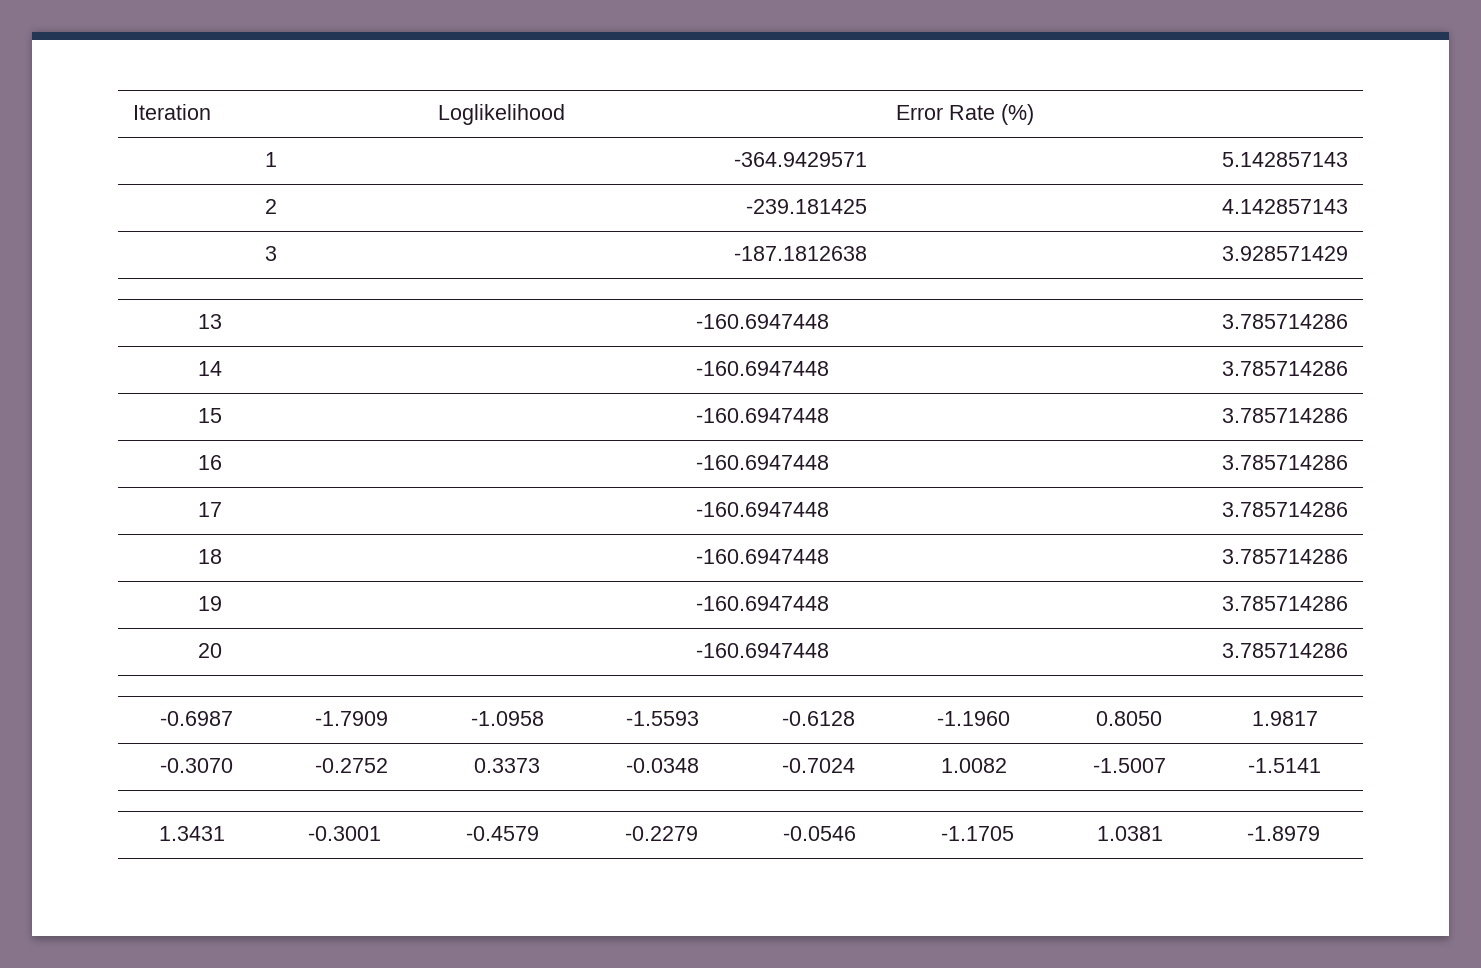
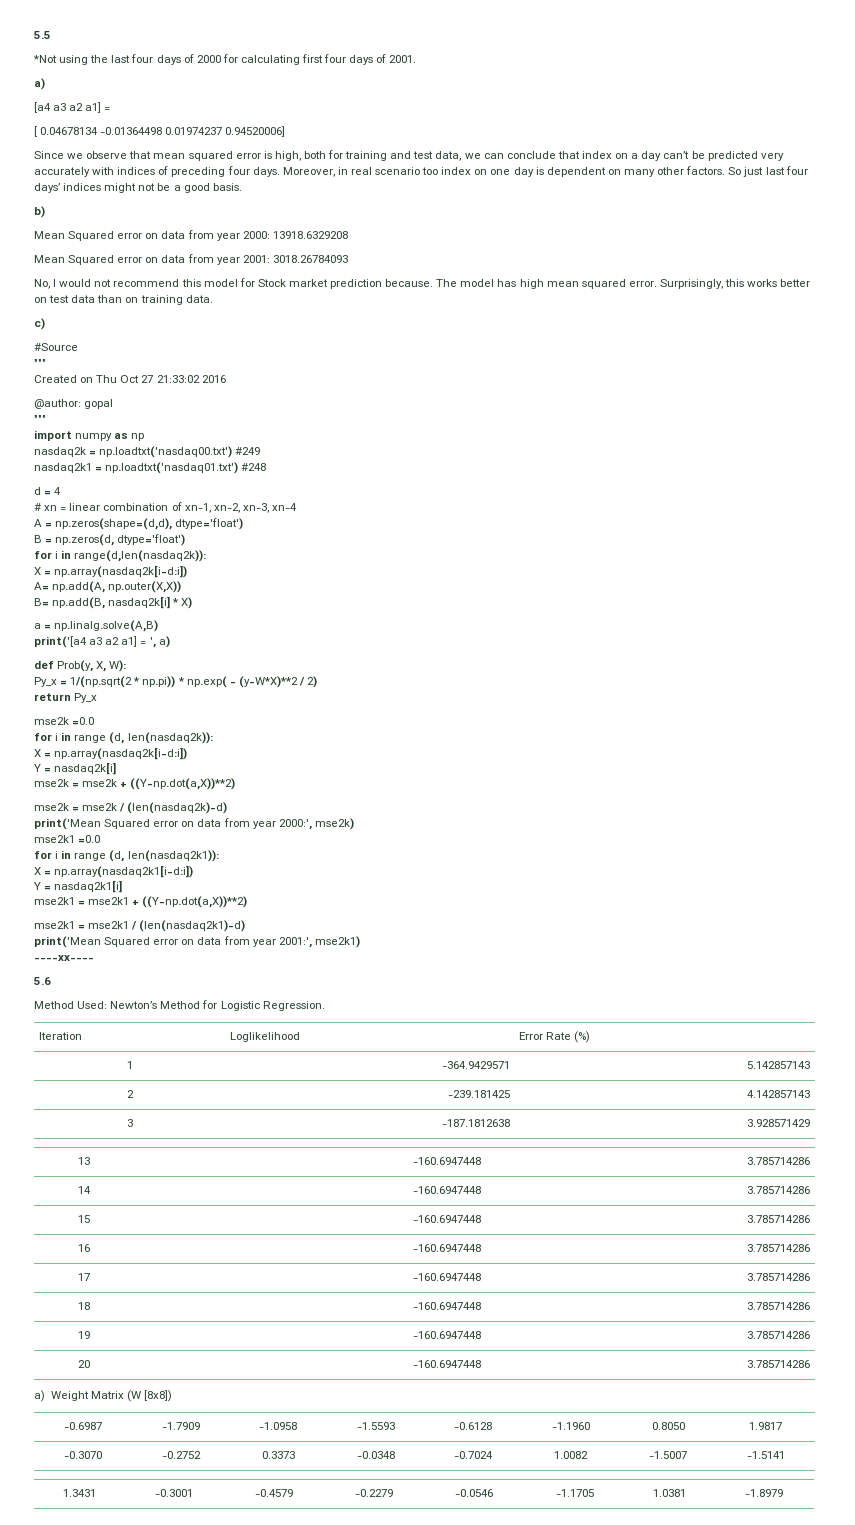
+ 5.5
+ *Not using the last four days of 2000 for calculating first four days of 2001.
+ a)
+ [a4 a3 a2 a1] =
+ [ 0.04678134 -0.01364498 0.01974237 0.94520006]
+ Since we observe that mean squared error is high, both for training and test data, we can conclude that index on a day can’t be predicted very accurately with indices of preceding four days. Moreover, in real scenario too index on one day is dependent on many other factors. So just last four days’ indices might not be a good basis.
+ b)
+ Mean Squared error on data from year 2000: 13918.6329208
+ Mean Squared error on data from year 2001: 3018.26784093
+ No, I would not recommend this model for Stock market prediction because. The model has high mean squared error. Surprisingly, this works better on test data than on training data.
+ c)
+ #Source
+ """
+ Created on Thu Oct 27 21:33:02 2016
+ @author: gopal
+ """
+ import numpy as np
+ nasdaq2k = np.loadtxt('nasdaq00.txt') #249
+ nasdaq2k1 = np.loadtxt('nasdaq01.txt') #248
+ d = 4
+ # xn = linear combination of xn-1, xn-2, xn-3, xn-4
+ A = np.zeros(shape=(d,d), dtype='float')
+ B = np.zeros(d, dtype='float')
+ for i in range(d,len(nasdaq2k)):
+ X = np.array(nasdaq2k[i-d:i])
+ A= np.add(A, np.outer(X,X))
+ B= np.add(B, nasdaq2k[i] * X)
+ a = np.linalg.solve(A,B)
+ print('[a4 a3 a2 a1] = ', a)
+ def Prob(y, X, W):
+ Py_x = 1/(np.sqrt(2 * np.pi)) * np.exp( - (y-W*X)**2 / 2)
+ return Py_x
+ mse2k =0.0
+ for i in range (d, len(nasdaq2k)):
+ X = np.array(nasdaq2k[i-d:i])
+ Y = nasdaq2k[i]
+ mse2k = mse2k + ((Y-np.dot(a,X))**2)
+ mse2k = mse2k / (len(nasdaq2k)-d)
+ print('Mean Squared error on data from year 2000:', mse2k)
+ mse2k1 =0.0
+ for i in range (d, len(nasdaq2k1)):
+ X = np.array(nasdaq2k1[i-d:i])
+ Y = nasdaq2k1[i]
+ mse2k1 = mse2k1 + ((Y-np.dot(a,X))**2)
+ mse2k1 = mse2k1 / (len(nasdaq2k1)-d)
+ print('Mean Squared error on data from year 2001:', mse2k1)
+ ----xx----
+ 5.6
+ Method Used: Newton’s Method for Logistic Regression.
+ a) Weight Matrix (W [8x8])

